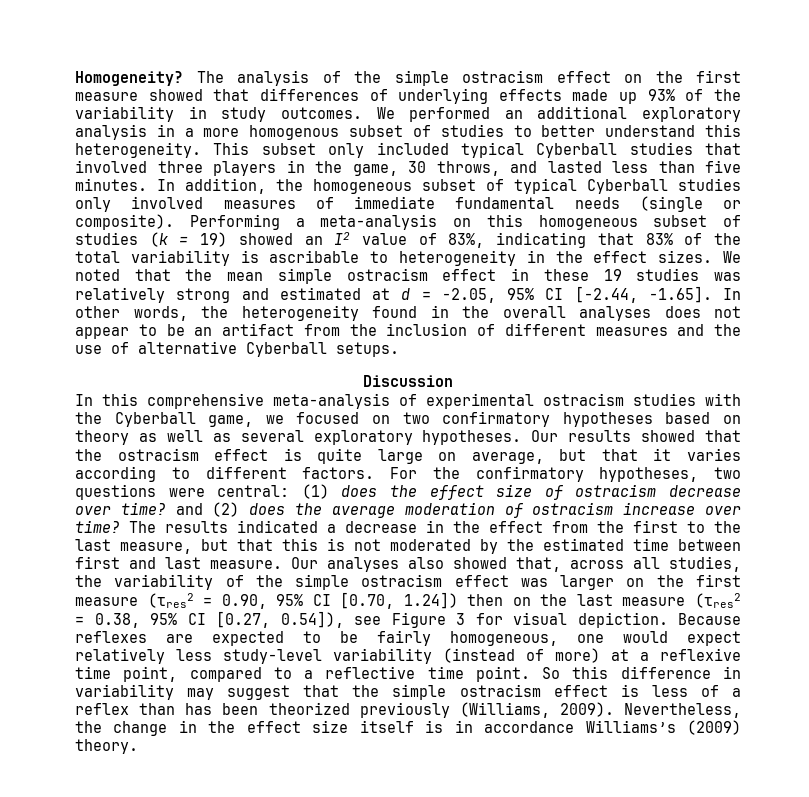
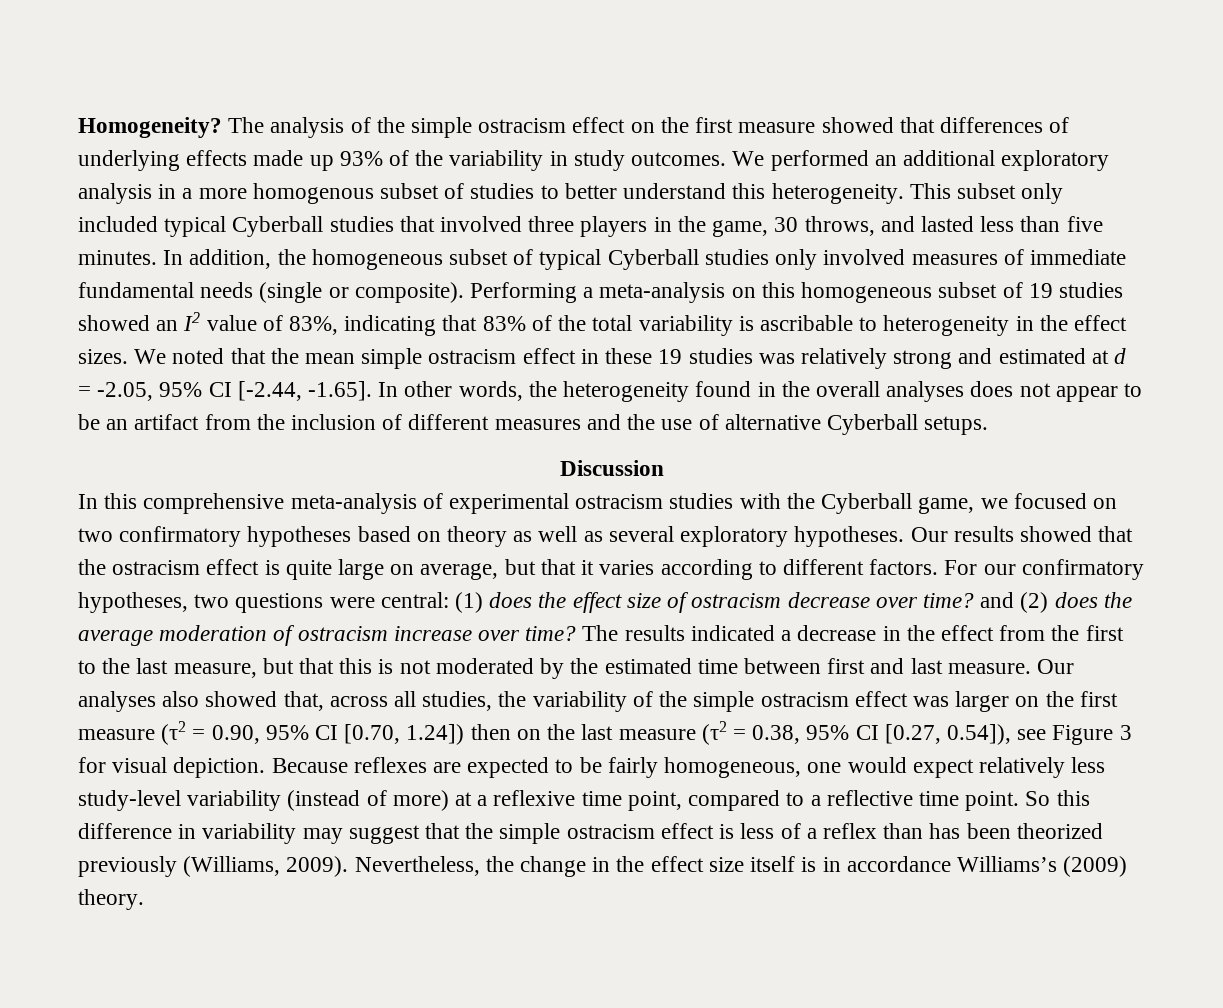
- Performing a meta-analysis on this homogeneous subset of studies (k = 19) showed an I2 value of 83%, indicating that 83% of the total variability is ascribable to heterogeneity in the effect sizes.
+ Performing a meta-analysis on this homogeneous subset of 19 studies showed an I2 value of 83%, indicating that 83% of the total variability is ascribable to heterogeneity in the effect sizes.
- For the confirmatory hypotheses, two questions were central: (1) does the effect size of ostracism decrease over time? and (2) does the average moderation of ostracism increase over time?
+ For our confirmatory hypotheses, two questions were central: (1) does the effect size of ostracism decrease over time? and (2) does the average moderation of ostracism increase over time?
- Our analyses also showed that, across all studies, the variability of the simple ostracism effect was larger on the first measure (τres2 = 0.90, 95% CI [0.70, 1.24]) then on the last measure (τres2 = 0.38, 95% CI [0.27, 0.54]), see Figure 3 for visual depiction.
+ Our analyses also showed that, across all studies, the variability of the simple ostracism effect was larger on the first measure (τ2 = 0.90, 95% CI [0.70, 1.24]) then on the last measure (τ2 = 0.38, 95% CI [0.27, 0.54]), see Figure 3 for visual depiction.

